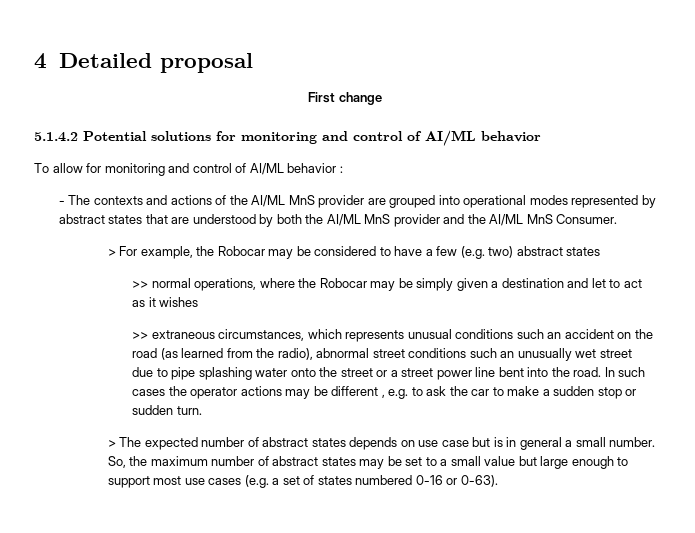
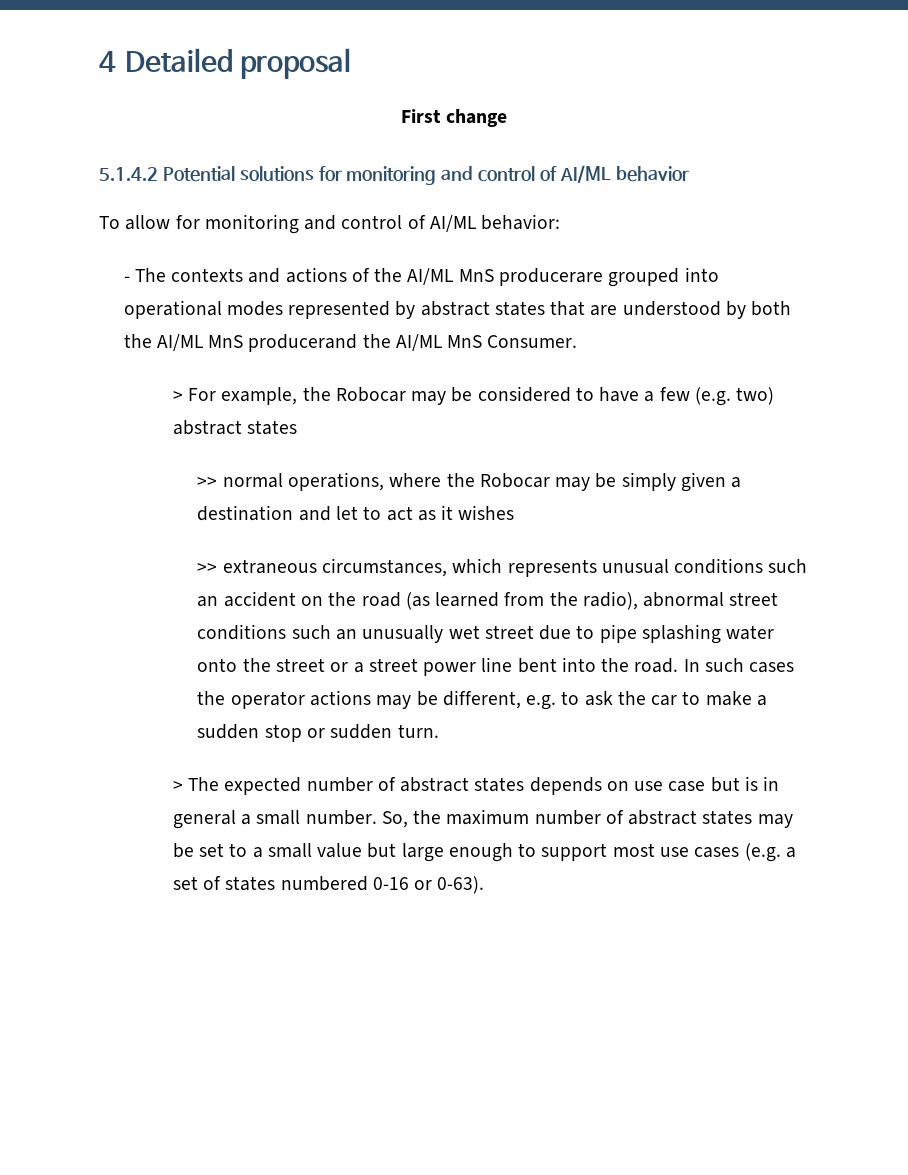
- To allow for monitoring and control of AI/ML behavior :
+ To allow for monitoring and control of AI/ML behavior:
- - The contexts and actions of the AI/ML MnS provider are grouped into operational modes represented by abstract states that are understood by both the AI/ML MnS provider and the AI/ML MnS Consumer.
+ - The contexts and actions of the AI/ML MnS producerare grouped into operational modes represented by abstract states that are understood by both the AI/ML MnS producerand the AI/ML MnS Consumer.
- In such cases the operator actions may be different , e.g. to ask the car to make a sudden stop or sudden turn.
+ In such cases the operator actions may be different, e.g. to ask the car to make a sudden stop or sudden turn.

